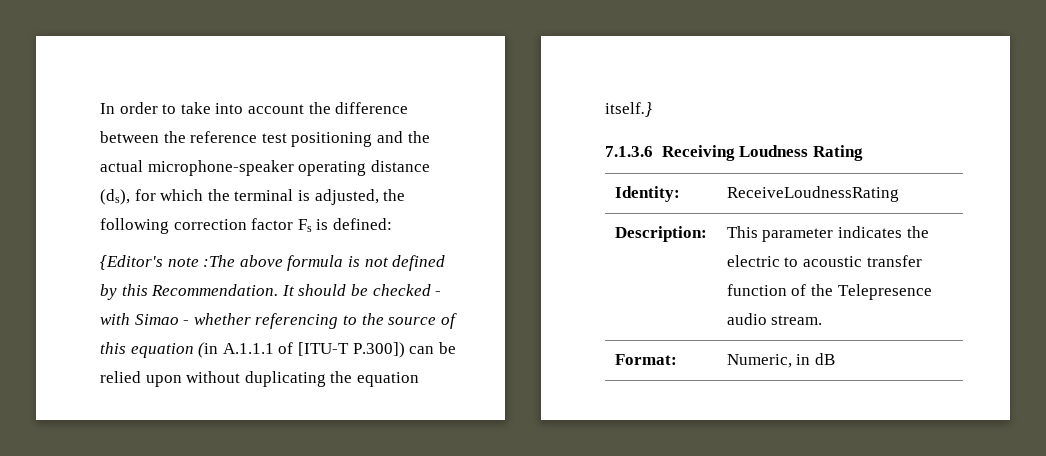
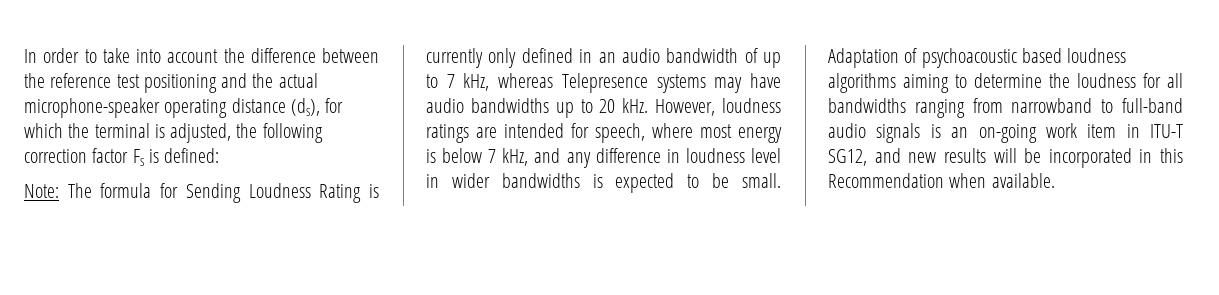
- {Editor's note :The above formula is not defined by this Recommendation. It should be checked - with Simao - whether referencing to the source of this equation (in A.1.1.1 of [ITU-T P.300]) can be relied upon without duplicating the equation itself.}
- 7.1.3.6 Receiving Loudness Rating
- Identity: | ReceiveLoudnessRating
- Description: | This parameter indicates the electric to acoustic transfer function of the Telepresence audio stream.
- Format: | Numeric, in dB
+ Note: The formula for Sending Loudness Rating is currently only defined in an audio bandwidth of up to 7 kHz, whereas Telepresence systems may have audio bandwidths up to 20 kHz. However, loudness ratings are intended for speech, where most energy is below 7 kHz, and any difference in loudness level in wider bandwidths is expected to be small. Adaptation of psychoacoustic based loudness algorithms aiming to determine the loudness for all bandwidths ranging from narrowband to full-band audio signals is an on-going work item in ITU-T SG12, and new results will be incorporated in this Recommendation when available.

